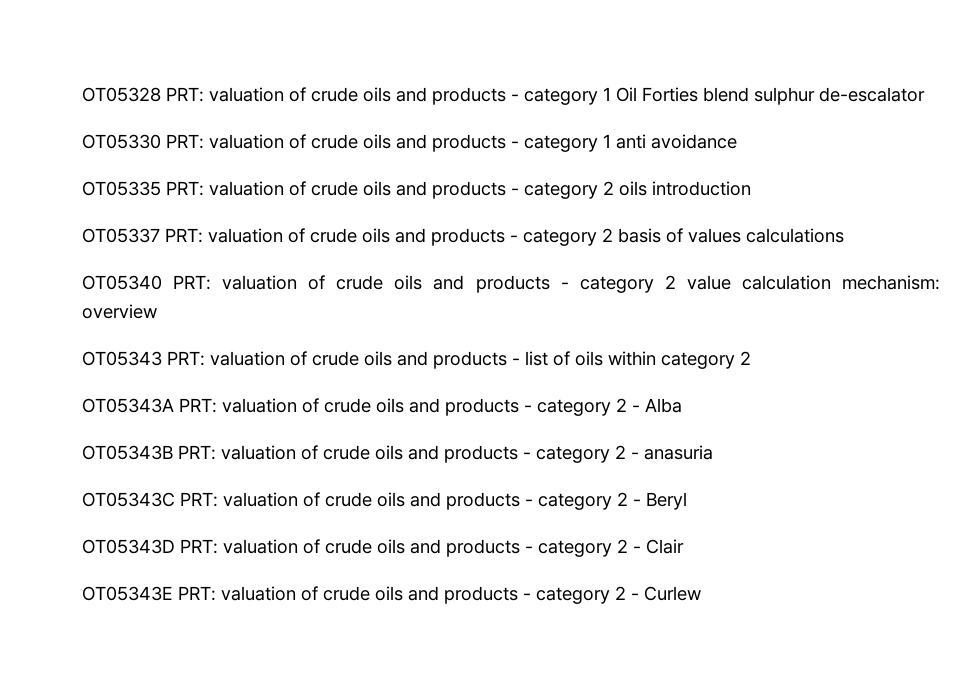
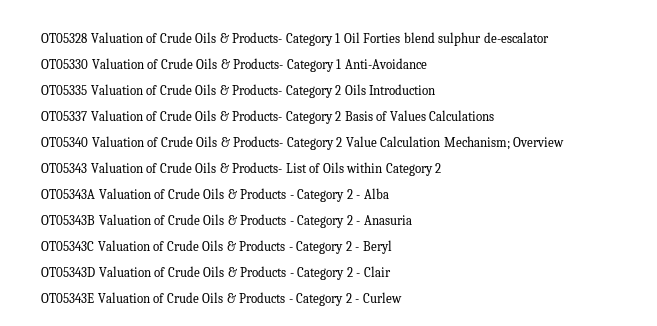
- OT05328 PRT: valuation of crude oils and products - category 1 Oil Forties blend sulphur de-escalator
+ OT05328 Valuation of Crude Oils & Products- Category 1 Oil Forties blend sulphur de-escalator
- OT05330 PRT: valuation of crude oils and products - category 1 anti avoidance
- OT05335 PRT: valuation of crude oils and products - category 2 oils introduction
- OT05337 PRT: valuation of crude oils and products - category 2 basis of values calculations
- OT05340 PRT: valuation of crude oils and products - category 2 value calculation mechanism: overview
- OT05343 PRT: valuation of crude oils and products - list of oils within category 2
- OT05343A PRT: valuation of crude oils and products - category 2 - Alba
- OT05343B PRT: valuation of crude oils and products - category 2 - anasuria
+ OT05330 Valuation of Crude Oils & Products- Category 1 Anti-Avoidance
+ OT05335 Valuation of Crude Oils & Products- Category 2 Oils Introduction
+ OT05337 Valuation of Crude Oils & Products- Category 2 Basis of Values Calculations
+ OT05340 Valuation of Crude Oils & Products- Category 2 Value Calculation Mechanism; Overview
+ OT05343 Valuation of Crude Oils & Products- List of Oils within Category 2
+ OT05343A Valuation of Crude Oils & Products - Category 2 - Alba
+ OT05343B Valuation of Crude Oils & Products - Category 2 - Anasuria
- OT05343C PRT: valuation of crude oils and products - category 2 - Beryl
- OT05343D PRT: valuation of crude oils and products - category 2 - Clair
- OT05343E PRT: valuation of crude oils and products - category 2 - Curlew
+ OT05343C Valuation of Crude Oils & Products - Category 2 - Beryl
+ OT05343D Valuation of Crude Oils & Products - Category 2 - Clair
+ OT05343E Valuation of Crude Oils & Products - Category 2 - Curlew

